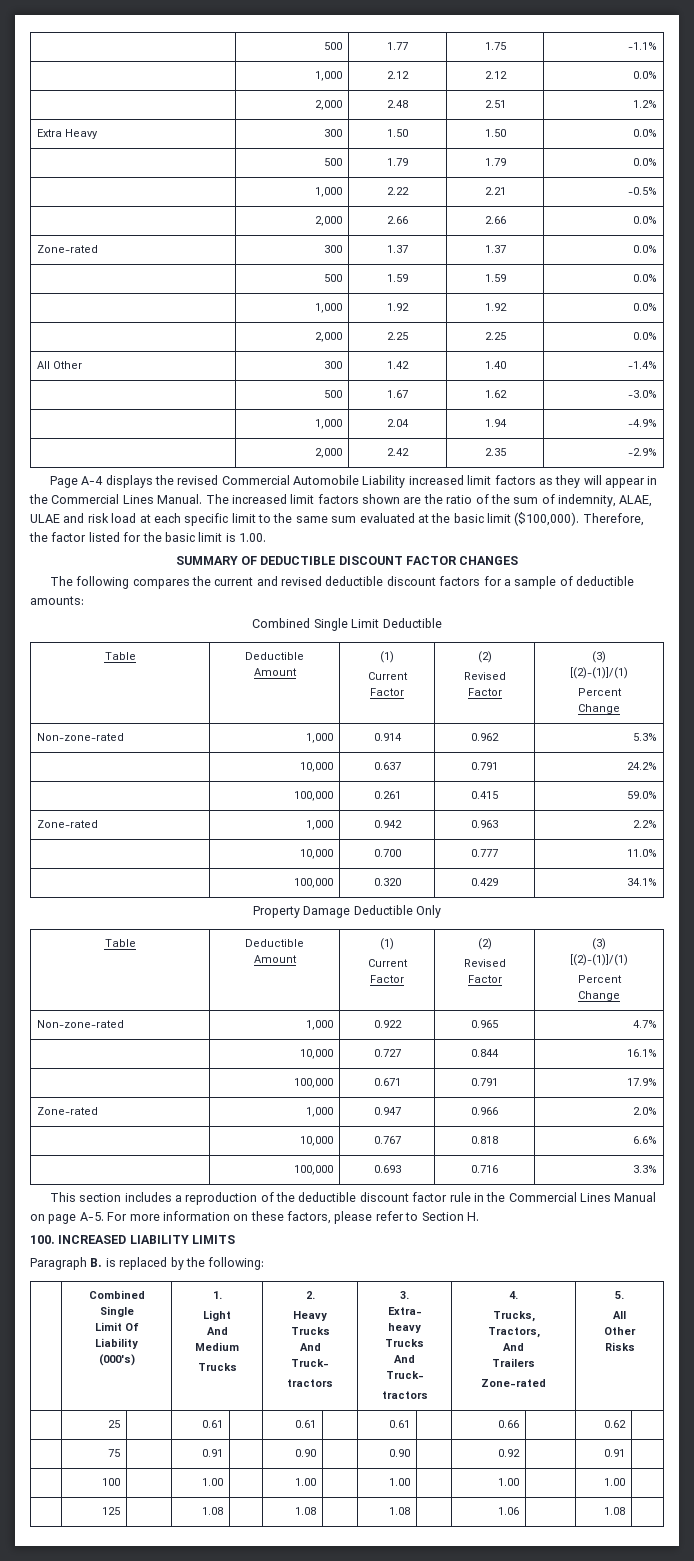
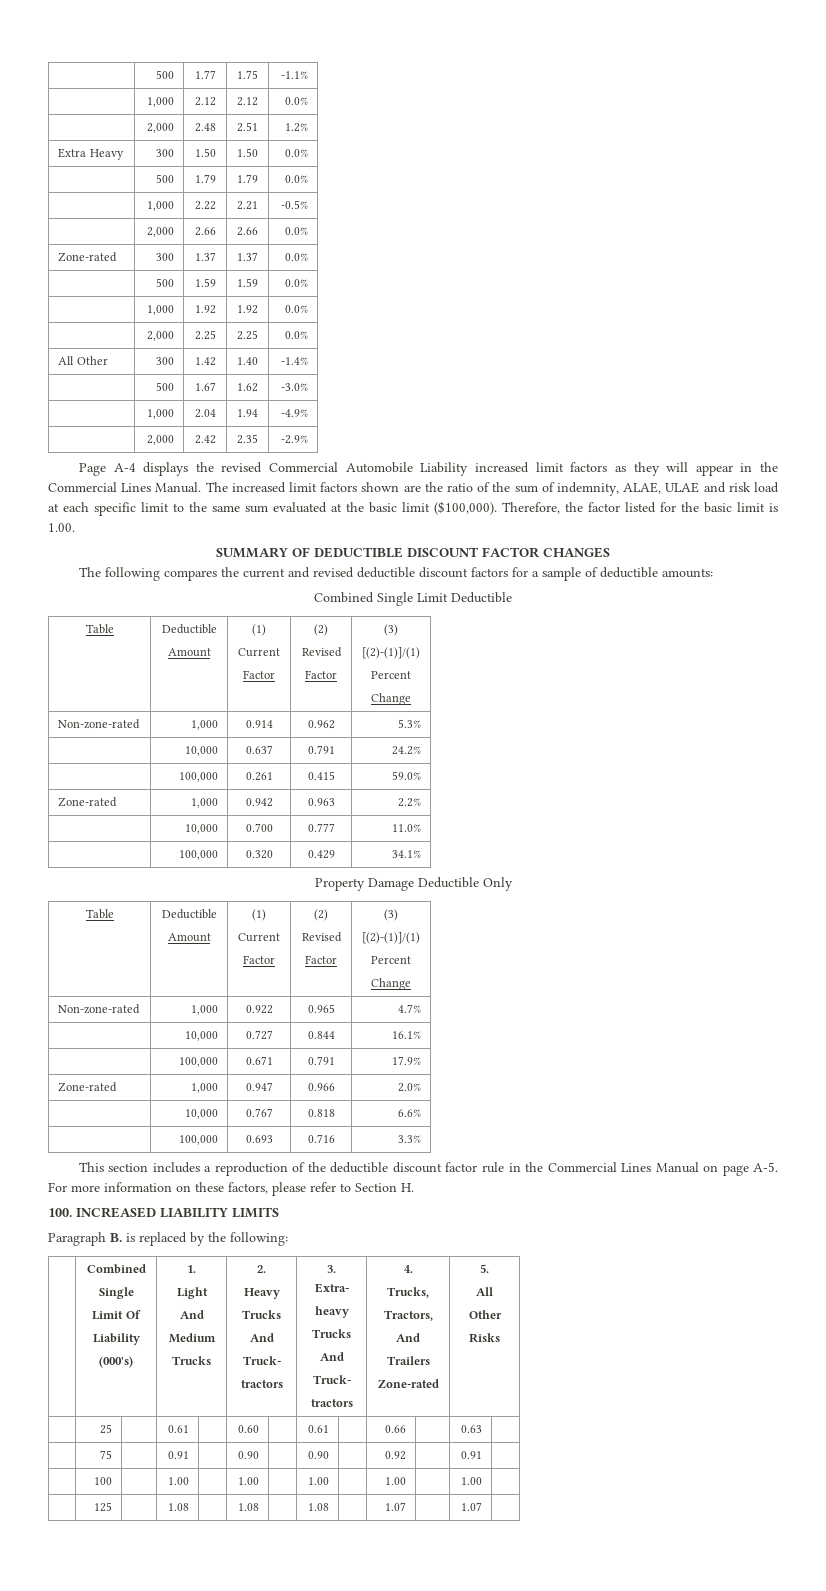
- | 25 | | 0.61 | | 0.61 | | 0.61 | | 0.66 | | 0.62 |
+ | 25 | | 0.61 | | 0.60 | | 0.61 | | 0.66 | | 0.63 |
- | 125 | | 1.08 | | 1.08 | | 1.08 | | 1.06 | | 1.08 |
+ | 125 | | 1.08 | | 1.08 | | 1.08 | | 1.07 | | 1.07 |

